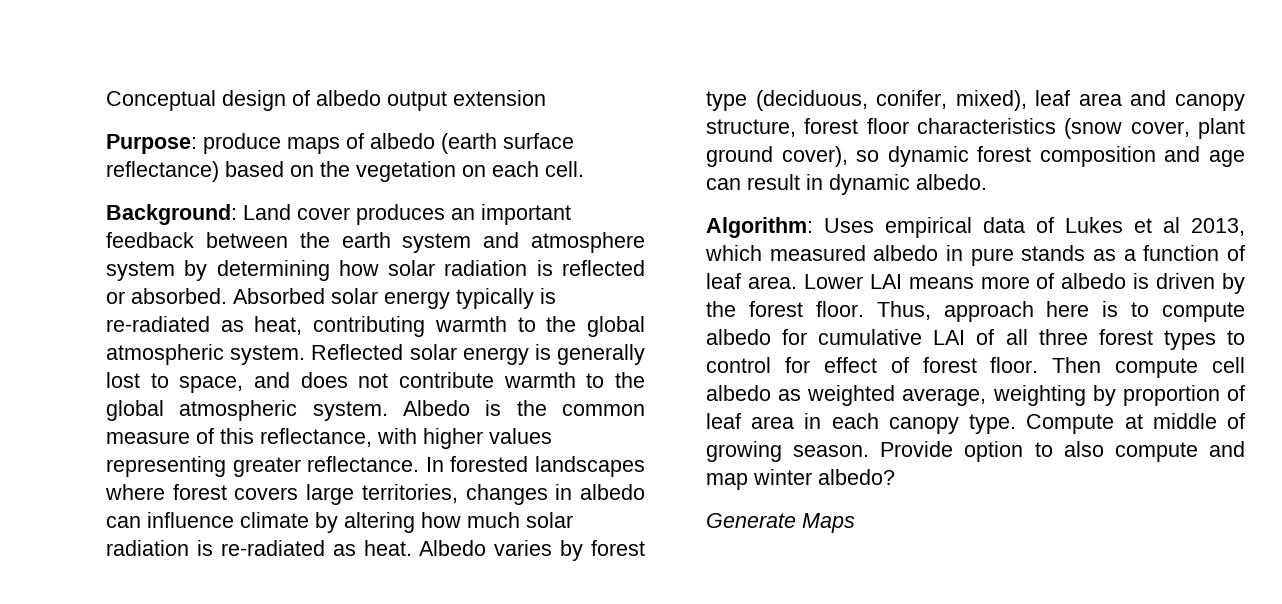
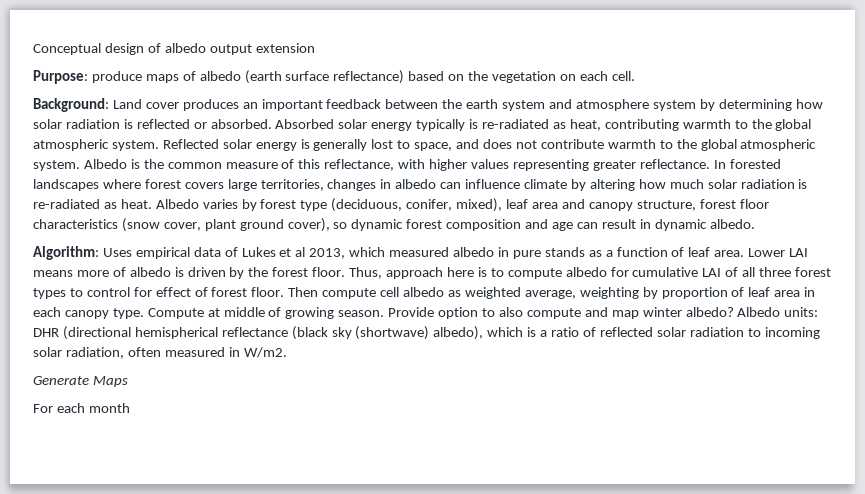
+ Albedo units: DHR (directional hemispherical reflectance (black sky (shortwave) albedo), which is a ratio of reflected solar radiation to incoming solar radiation, often measured in W/m2.
+ For each month

